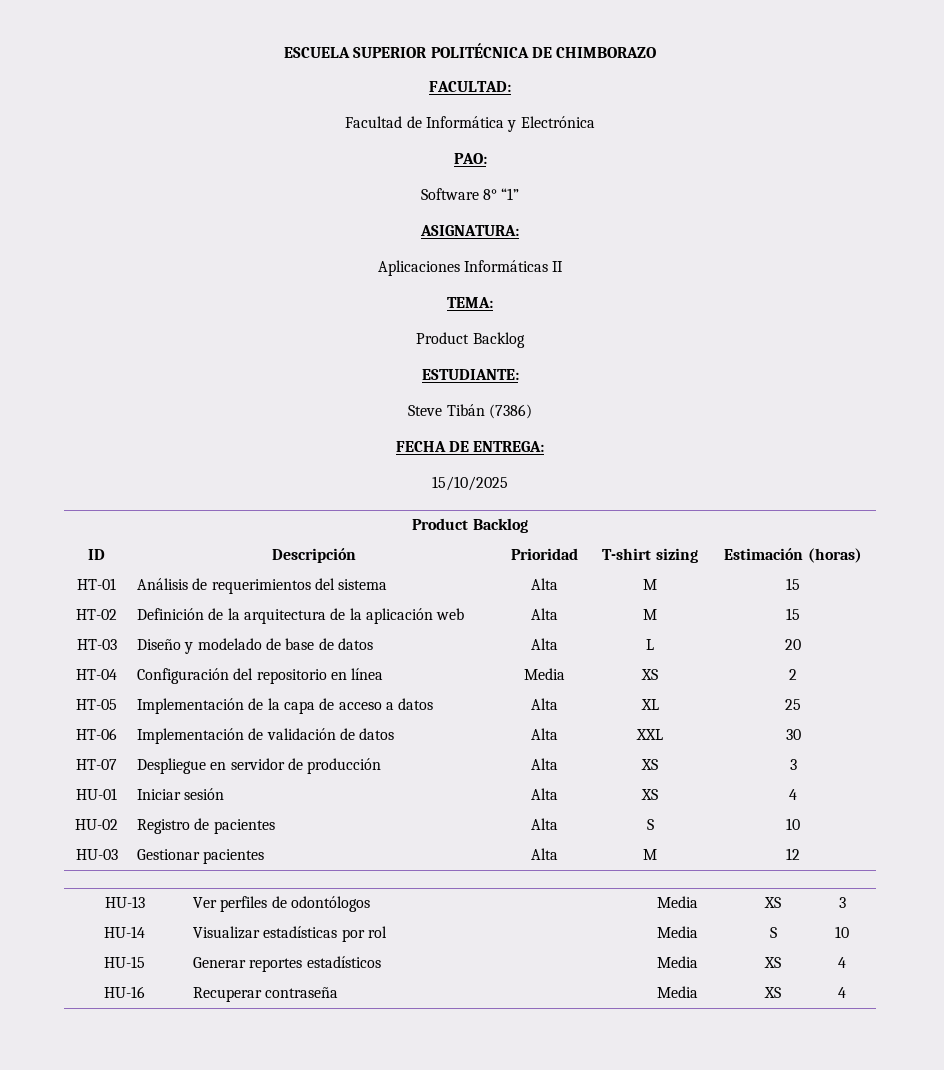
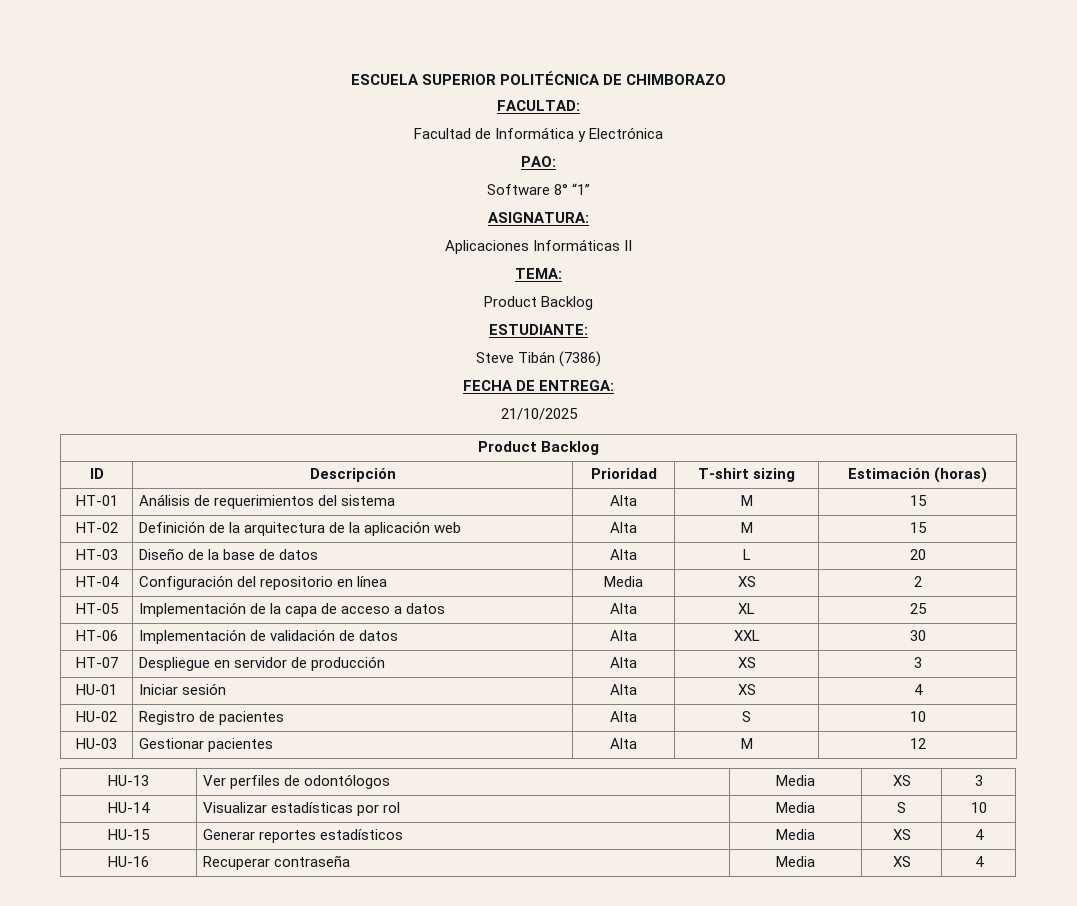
- 15/10/2025
+ 21/10/2025
- HT-03 | Diseño y modelado de base de datos | Alta | L | 20
+ HT-03 | Diseño de la base de datos | Alta | L | 20

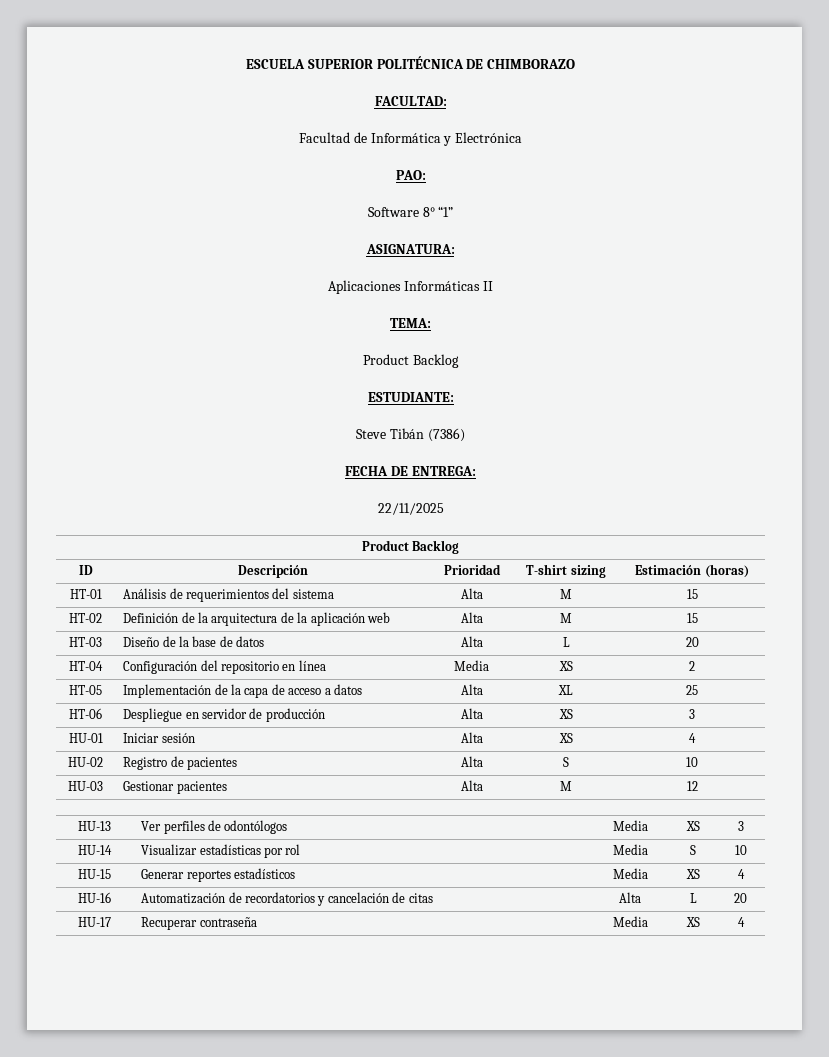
- 21/10/2025
+ 22/11/2025
- HT-06 | Implementación de validación de datos | Alta | XXL | 30
- HT-07 | Despliegue en servidor de producción | Alta | XS | 3
+ HT-06 | Despliegue en servidor de producción | Alta | XS | 3
- HU-16 | Recuperar contraseña | Media | XS | 4
+ HU-16 | Automatización de recordatorios y cancelación de citas | Alta | L | 20
+ HU-17 | Recuperar contraseña | Media | XS | 4

